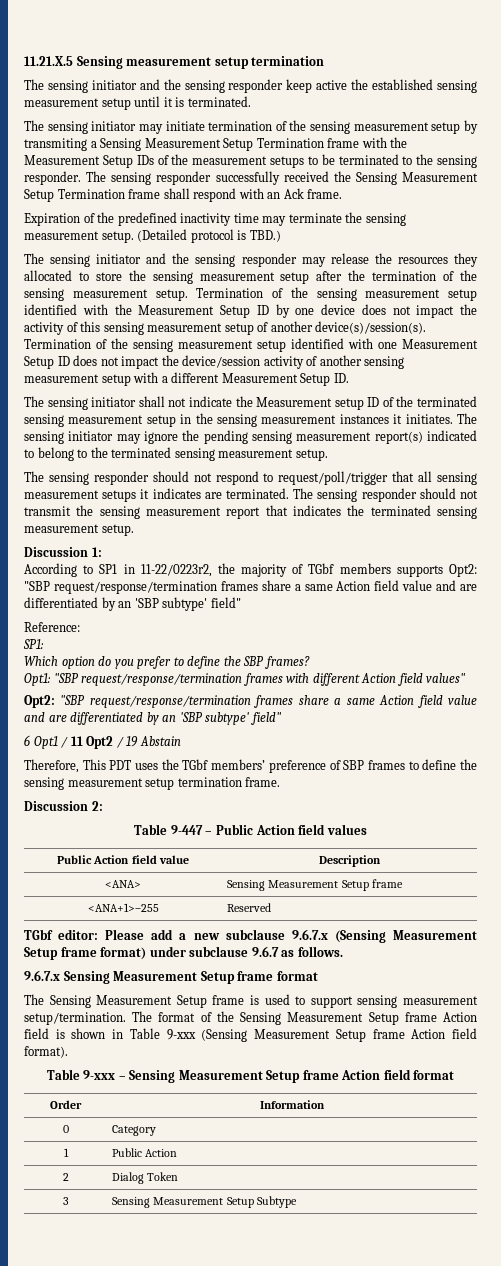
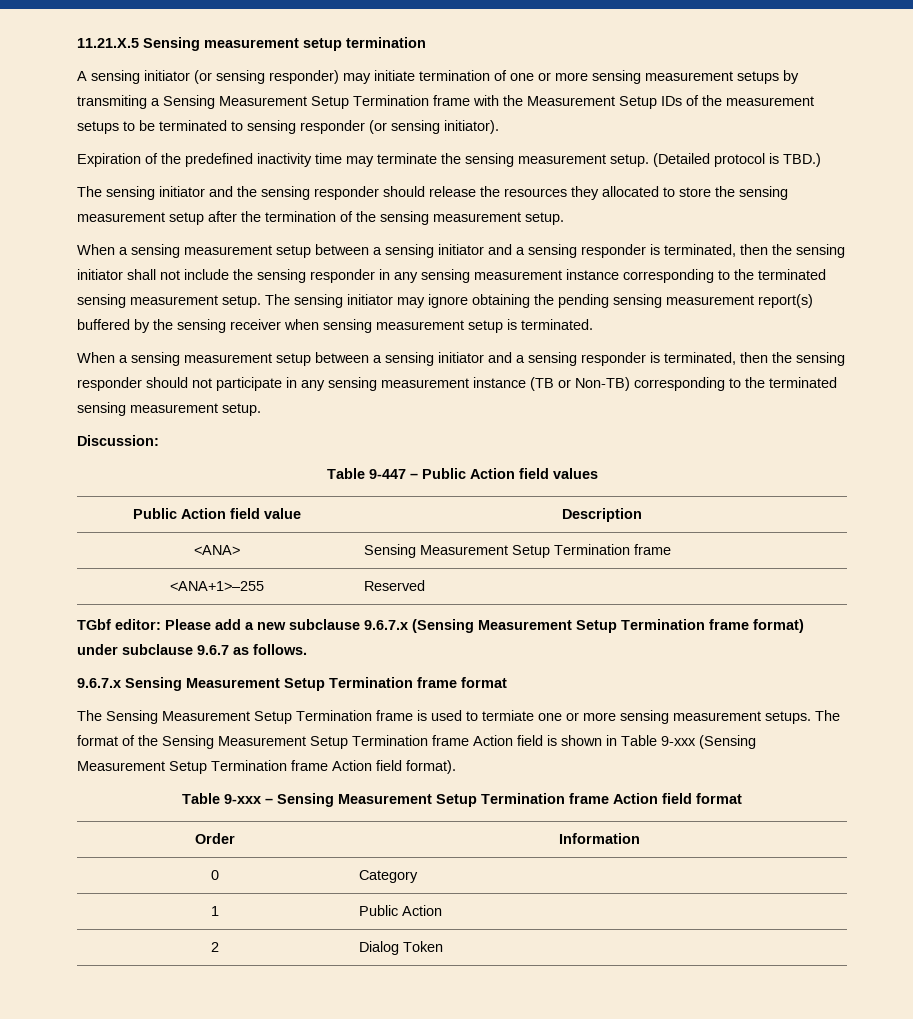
- The sensing initiator and the sensing responder keep active the established sensing measurement setup until it is terminated.
- The sensing initiator may initiate termination of the sensing measurement setup by transmiting a Sensing Measurement Setup Termination frame with the Measurement Setup IDs of the measurement setups to be terminated to the sensing responder. The sensing responder successfully received the Sensing Measurement Setup Termination frame shall respond with an Ack frame.
+ A sensing initiator (or sensing responder) may initiate termination of one or more sensing measurement setups by transmiting a Sensing Measurement Setup Termination frame with the Measurement Setup IDs of the measurement setups to be terminated to sensing responder (or sensing initiator).
- The sensing initiator and the sensing responder may release the resources they allocated to store the sensing measurement setup after the termination of the sensing measurement setup. Termination of the sensing measurement setup identified with the Measurement Setup ID by one device does not impact the activity of this sensing measurement setup of another device(s)/session(s). Termination of the sensing measurement setup identified with one Measurement Setup ID does not impact the device/session activity of another sensing measurement setup with a different Measurement Setup ID.
- The sensing initiator shall not indicate the Measurement setup ID of the terminated sensing measurement setup in the sensing measurement instances it initiates.
+ The sensing initiator and the sensing responder should release the resources they allocated to store the sensing measurement setup after the termination of the sensing measurement setup.
+ When a sensing measurement setup between a sensing initiator and a sensing responder is terminated, then the sensing initiator shall not include the sensing responder in any sensing measurement instance corresponding to the terminated sensing measurement setup.
- The sensing initiator may ignore the pending sensing measurement report(s) indicated to belong to the terminated sensing measurement setup.
+ The sensing initiator may ignore obtaining the pending sensing measurement report(s) buffered by the sensing receiver when sensing measurement setup is terminated.
+ When a sensing measurement setup between a sensing initiator and a sensing responder is terminated, then the sensing responder should not participate in any sensing measurement instance (TB or Non-TB) corresponding to the terminated sensing measurement setup.
- The sensing responder should not respond to request/poll/trigger that all sensing measurement setups it indicates are terminated. The sensing responder should not transmit the sensing measurement report that indicates the terminated sensing measurement setup.
- Discussion 1:
- According to SP1 in 11-22/0223r2, the majority of TGbf members supports Opt2: "SBP request/response/termination frames share a same Action field value and are differentiated by an 'SBP subtype' field"
- Reference:
- SP1:
- Which option do you prefer to define the SBP frames?
- Opt1: "SBP request/response/termination frames with different Action field values"
- Opt2: "SBP request/response/termination frames share a same Action field value and are differentiated by an 'SBP subtype' field"
- 6 Opt1 / 11 Opt2 / 19 Abstain
- Therefore, This PDT uses the TGbf members’ preference of SBP frames to define the sensing measurement setup termination frame.
- Discussion 2:
+ Discussion:
- <ANA> | Sensing Measurement Setup frame
+ <ANA> | Sensing Measurement Setup Termination frame
- TGbf editor: Please add a new subclause 9.6.7.x (Sensing Measurement Setup frame format) under subclause 9.6.7 as follows.
+ TGbf editor: Please add a new subclause 9.6.7.x (Sensing Measurement Setup Termination frame format) under subclause 9.6.7 as follows.
- 9.6.7.x Sensing Measurement Setup frame format
+ 9.6.7.x Sensing Measurement Setup Termination frame format
- The Sensing Measurement Setup frame is used to support sensing measurement setup/termination.
+ The Sensing Measurement Setup Termination frame is used to termiate one or more sensing measurement setups.
- The format of the Sensing Measurement Setup frame Action field is shown in Table 9-xxx (Sensing Measurement Setup frame Action field format).
+ The format of the Sensing Measurement Setup Termination frame Action field is shown in Table 9-xxx (Sensing Measurement Setup Termination frame Action field format).
- Table 9-xxx – Sensing Measurement Setup frame Action field format
+ Table 9-xxx – Sensing Measurement Setup Termination frame Action field format
- 3 | Sensing Measurement Setup Subtype

